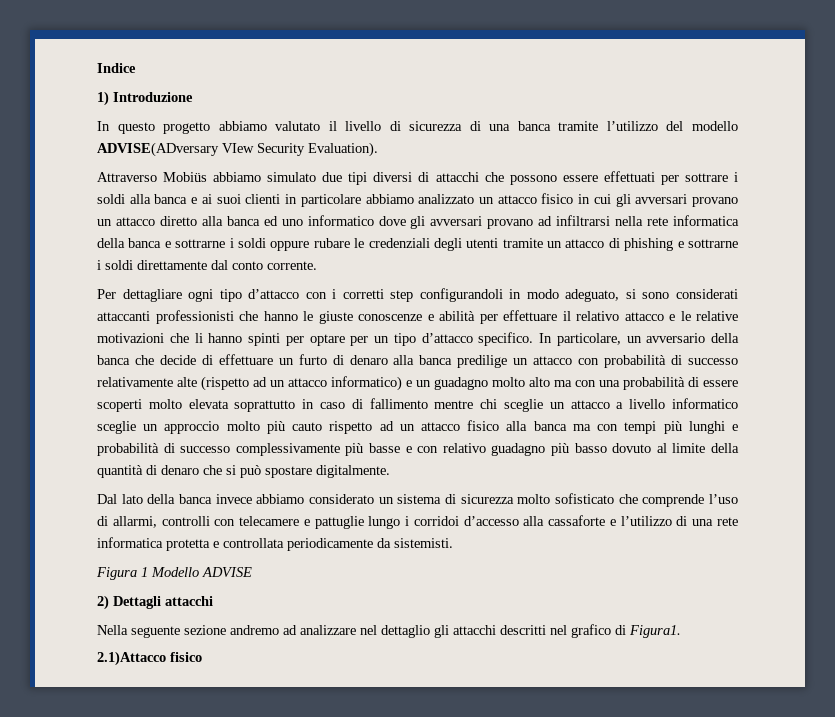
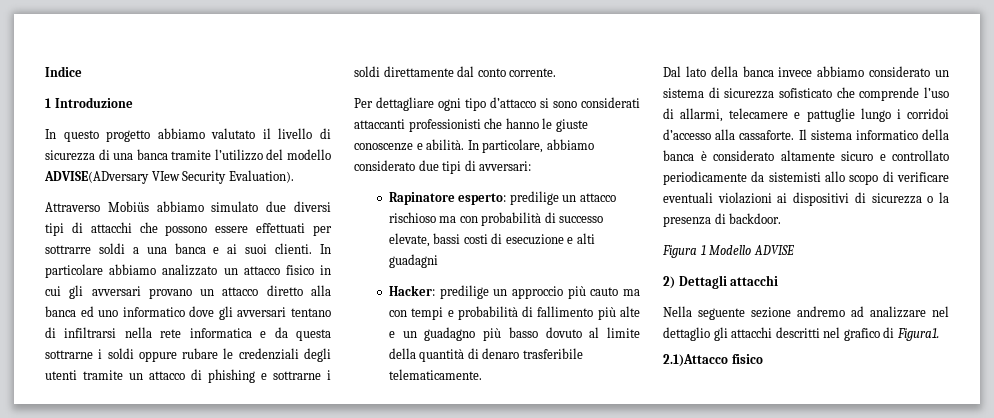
- 1) Introduzione
+ 1 Introduzione
- Attraverso Mobiüs abbiamo simulato due tipi diversi di attacchi che possono essere effettuati per sottrare i soldi alla banca e ai suoi clienti in particolare abbiamo analizzato un attacco fisico in cui gli avversari provano un attacco diretto alla banca ed uno informatico dove gli avversari provano ad infiltrarsi nella rete informatica della banca e sottrarne i soldi oppure rubare le credenziali degli utenti tramite un attacco di phishing e sottrarne i soldi direttamente dal conto corrente.
+ Attraverso Mobiüs abbiamo simulato due diversi tipi di attacchi che possono essere effettuati per sottrarre soldi a una banca e ai suoi clienti. In particolare abbiamo analizzato un attacco fisico in cui gli avversari provano un attacco diretto alla banca ed uno informatico dove gli avversari tentano di infiltrarsi nella rete informatica e da questa sottrarne i soldi oppure rubare le credenziali degli utenti tramite un attacco di phishing e sottrarne i soldi direttamente dal conto corrente.
- Per dettagliare ogni tipo d’attacco con i corretti step configurandoli in modo adeguato, si sono considerati attaccanti professionisti che hanno le giuste conoscenze e abilità per effettuare il relativo attacco e le relative motivazioni che li hanno spinti per optare per un tipo d’attacco specifico. In particolare, un avversario della banca che decide di effettuare un furto di denaro alla banca predilige un attacco con probabilità di successo relativamente alte (rispetto ad un attacco informatico) e un guadagno molto alto ma con una probabilità di essere scoperti molto elevata soprattutto in caso di fallimento mentre chi sceglie un attacco a livello informatico sceglie un approccio molto più cauto rispetto ad un attacco fisico alla banca ma con tempi più lunghi e probabilità di successo complessivamente più basse e con relativo guadagno più basso dovuto al limite della quantità di denaro che si può spostare digitalmente.
+ Per dettagliare ogni tipo d’attacco si sono considerati attaccanti professionisti che hanno le giuste conoscenze e abilità. In particolare, abbiamo considerato due tipi di avversari:
+ Rapinatore esperto: predilige un attacco rischioso ma con probabilità di successo elevate, bassi costi di esecuzione e alti guadagni
+ Hacker: predilige un approccio più cauto ma con tempi e probabilità di fallimento più alte e un guadagno più basso dovuto al limite della quantità di denaro trasferibile telematicamente.
- Dal lato della banca invece abbiamo considerato un sistema di sicurezza molto sofisticato che comprende l’uso di allarmi, controlli con telecamere e pattuglie lungo i corridoi d’accesso alla cassaforte e l’utilizzo di una rete informatica protetta e controllata periodicamente da sistemisti.
+ Dal lato della banca invece abbiamo considerato un sistema di sicurezza sofisticato che comprende l’uso di allarmi, telecamere e pattuglie lungo i corridoi d’accesso alla cassaforte. Il sistema informatico della banca è considerato altamente sicuro e controllato periodicamente da sistemisti allo scopo di verificare eventuali violazioni ai dispositivi di sicurezza o la presenza di backdoor.

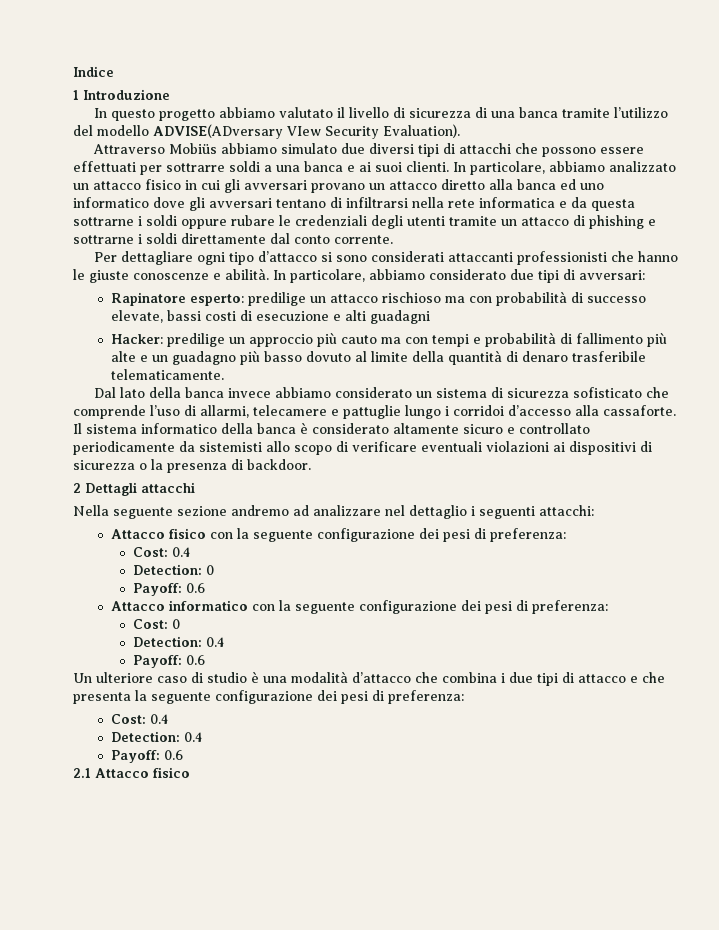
- In particolare abbiamo analizzato un attacco fisico in cui gli avversari provano un attacco diretto alla banca ed uno informatico dove gli avversari tentano di infiltrarsi nella rete informatica e da questa sottrarne i soldi oppure rubare le credenziali degli utenti tramite un attacco di phishing e sottrarne i soldi direttamente dal conto corrente.
+ In particolare, abbiamo analizzato un attacco fisico in cui gli avversari provano un attacco diretto alla banca ed uno informatico dove gli avversari tentano di infiltrarsi nella rete informatica e da questa sottrarne i soldi oppure rubare le credenziali degli utenti tramite un attacco di phishing e sottrarne i soldi direttamente dal conto corrente.
- Figura 1 Modello ADVISE
- 2) Dettagli attacchi
+ 2 Dettagli attacchi
- Nella seguente sezione andremo ad analizzare nel dettaglio gli attacchi descritti nel grafico di Figura1.
- 2.1)Attacco fisico
+ Nella seguente sezione andremo ad analizzare nel dettaglio i seguenti attacchi:
+ Attacco fisico con la seguente configurazione dei pesi di preferenza:
+ Cost: 0.4
+ Detection: 0
+ Payoff: 0.6
+ Attacco informatico con la seguente configurazione dei pesi di preferenza:
+ Cost: 0
+ Detection: 0.4
+ Payoff: 0.6
+ Un ulteriore caso di studio è una modalità d’attacco che combina i due tipi di attacco e che presenta la seguente configurazione dei pesi di preferenza:
+ Cost: 0.4
+ Detection: 0.4
+ Payoff: 0.6
+ 2.1 Attacco fisico

